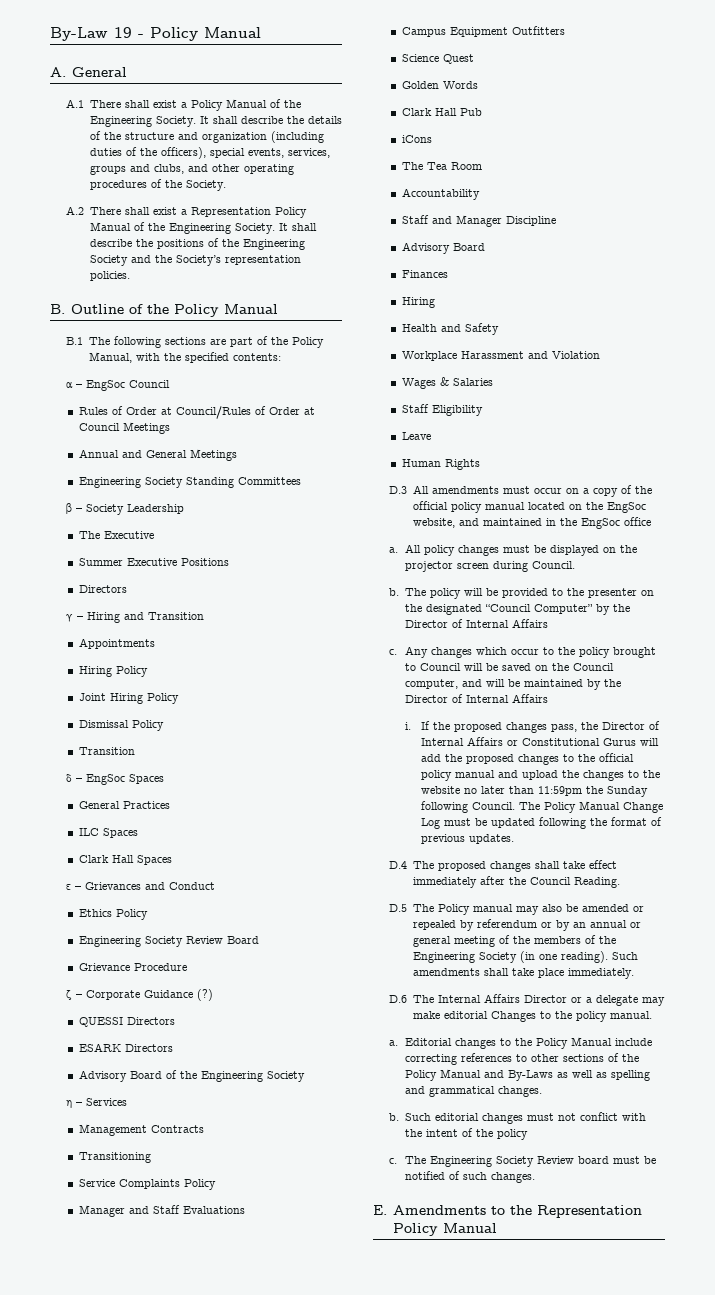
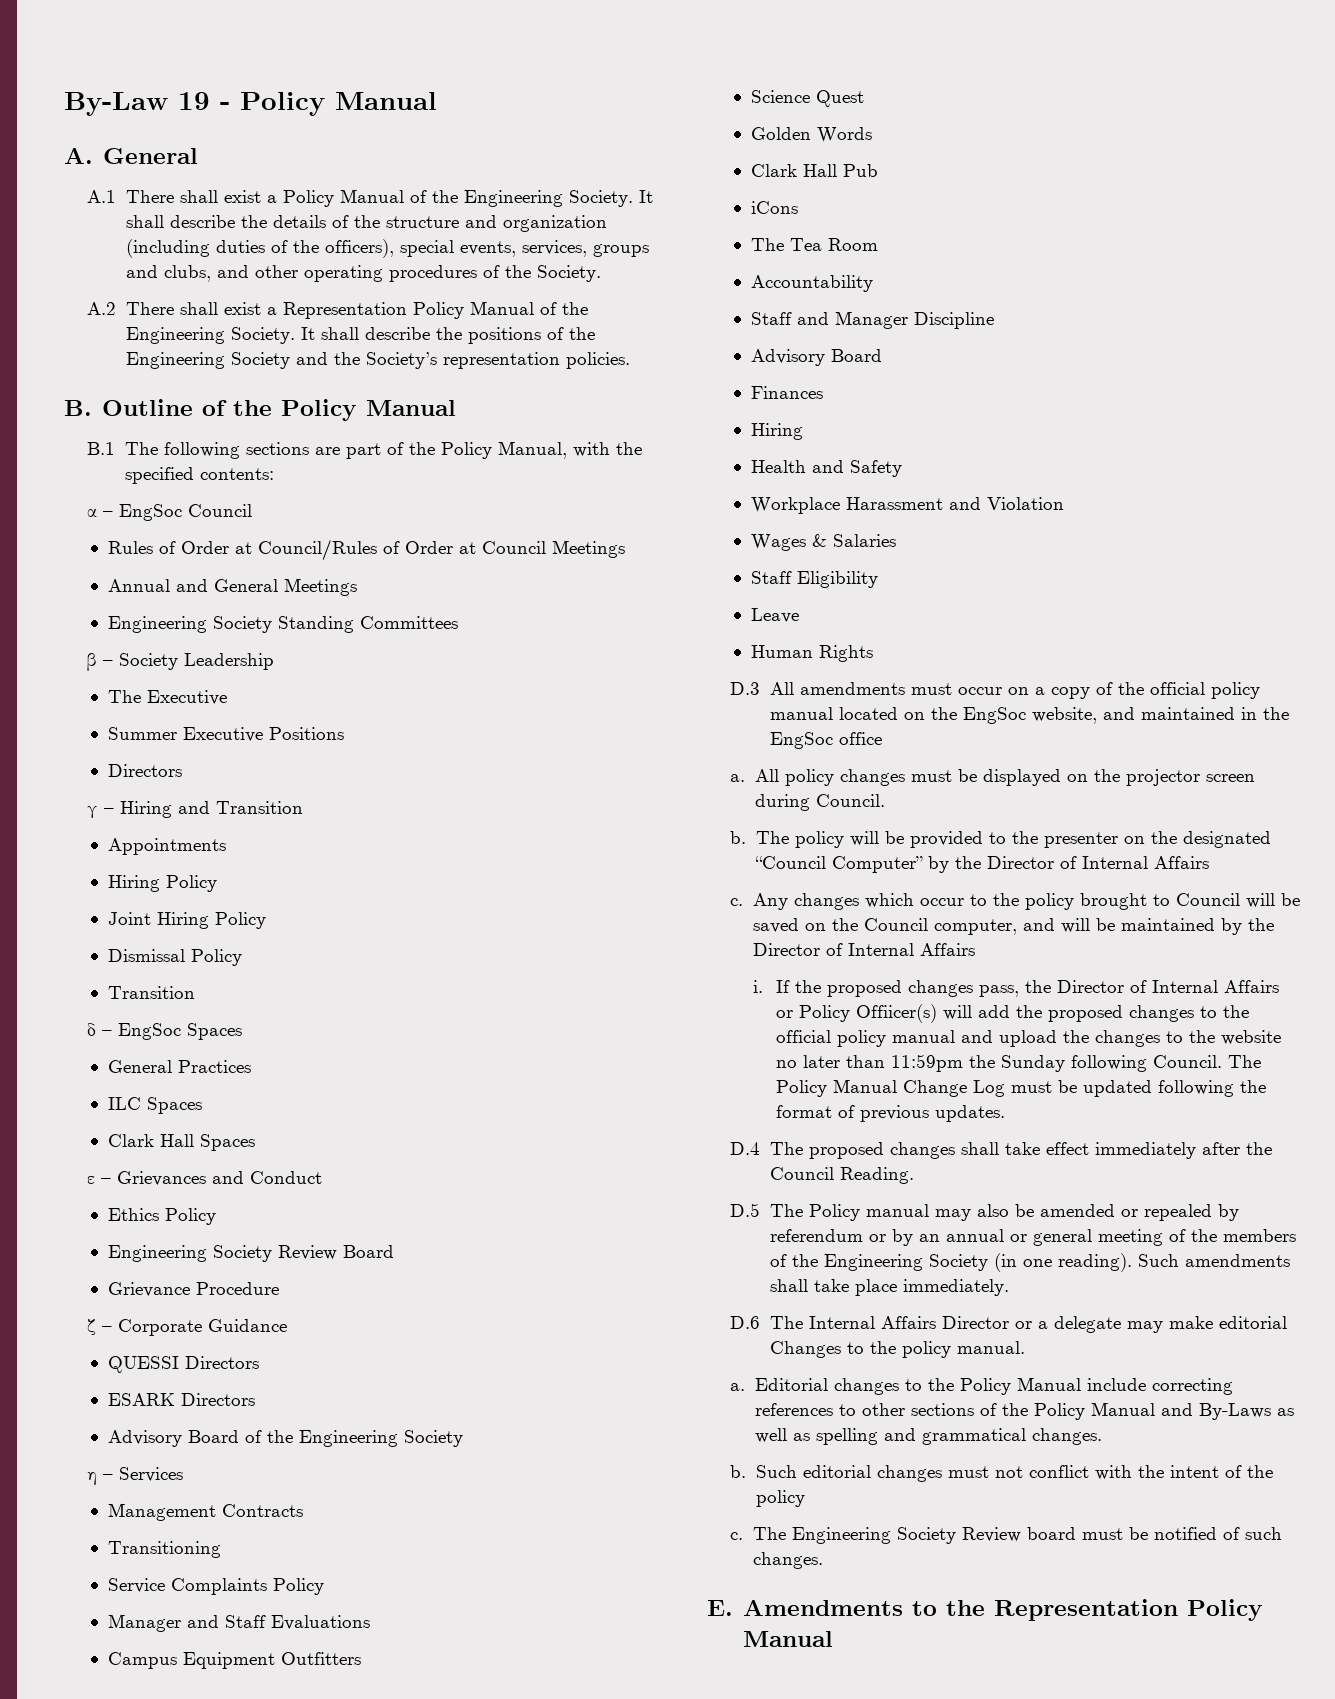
- ζ – Corporate Guidance (?)
+ ζ – Corporate Guidance
- If the proposed changes pass, the Director of Internal Affairs or Constitutional Gurus will add the proposed changes to the official policy manual and upload the changes to the website no later than 11:59pm the Sunday following Council.
+ If the proposed changes pass, the Director of Internal Affairs or Policy Offiicer(s) will add the proposed changes to the official policy manual and upload the changes to the website no later than 11:59pm the Sunday following Council.

